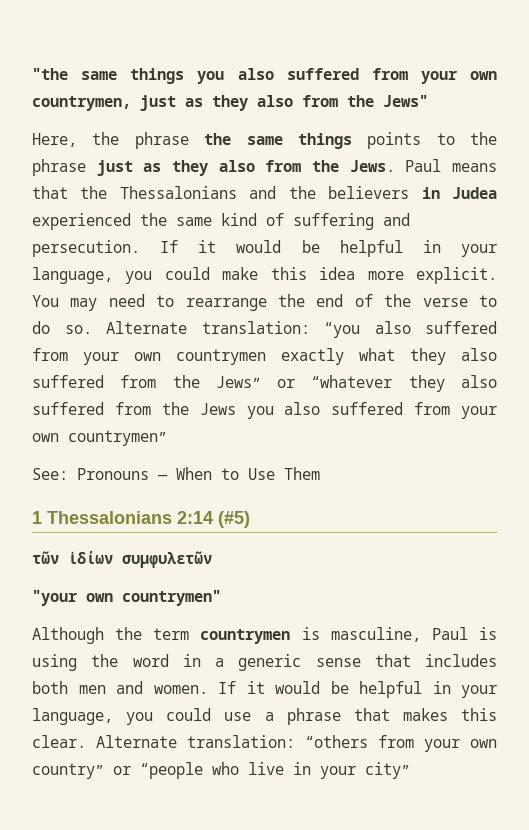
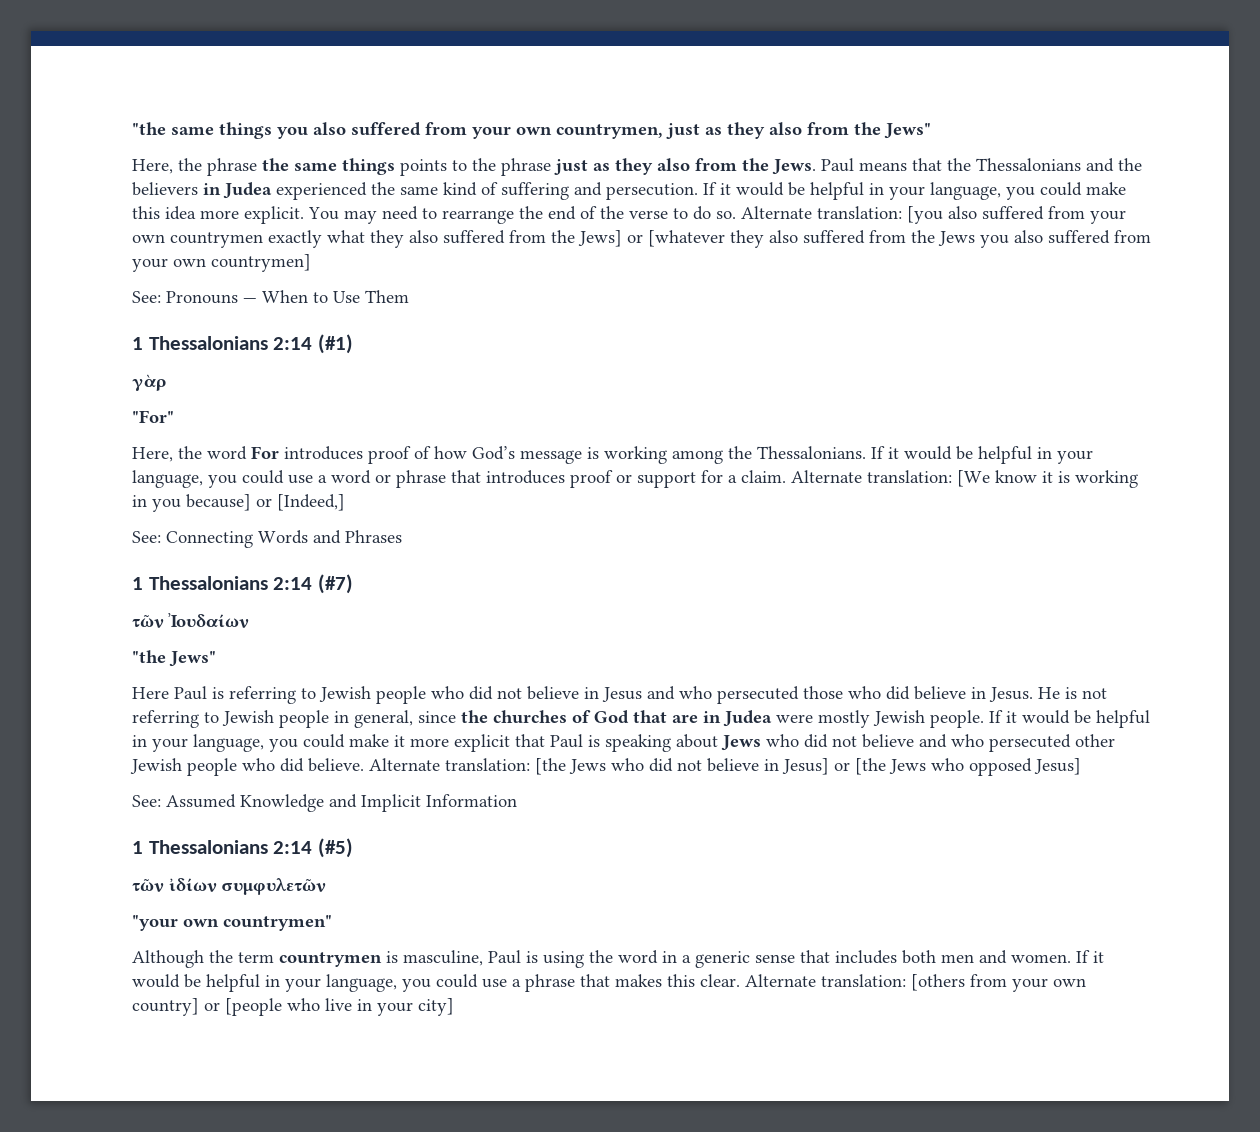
- Alternate translation: “you also suffered from your own countrymen exactly what they also suffered from the Jews” or “whatever they also suffered from the Jews you also suffered from your own countrymen”
+ Alternate translation: [you also suffered from your own countrymen exactly what they also suffered from the Jews] or [whatever they also suffered from the Jews you also suffered from your own countrymen]
+ 1 Thessalonians 2:14 (#1)
+ γὰρ
+ "For"
+ Here, the word For introduces proof of how God’s message is working among the Thessalonians. If it would be helpful in your language, you could use a word or phrase that introduces proof or support for a claim. Alternate translation: [We know it is working in you because] or [Indeed,]
+ See: Connecting Words and Phrases
+ 1 Thessalonians 2:14 (#7)
+ τῶν Ἰουδαίων
+ "the Jews"
+ Here Paul is referring to Jewish people who did not believe in Jesus and who persecuted those who did believe in Jesus. He is not referring to Jewish people in general, since the churches of God that are in Judea were mostly Jewish people. If it would be helpful in your language, you could make it more explicit that Paul is speaking about Jews who did not believe and who persecuted other Jewish people who did believe. Alternate translation: [the Jews who did not believe in Jesus] or [the Jews who opposed Jesus]
+ See: Assumed Knowledge and Implicit Information
- Alternate translation: “others from your own country” or “people who live in your city”
+ Alternate translation: [others from your own country] or [people who live in your city]

